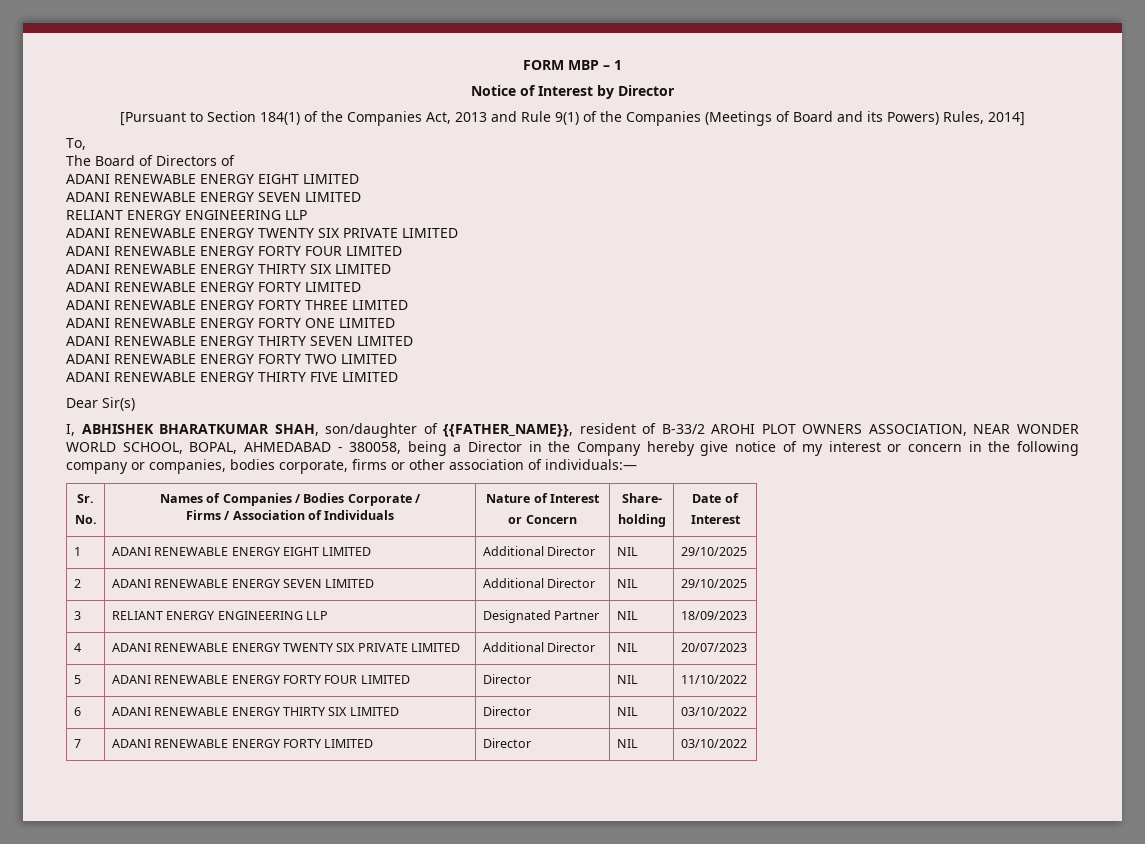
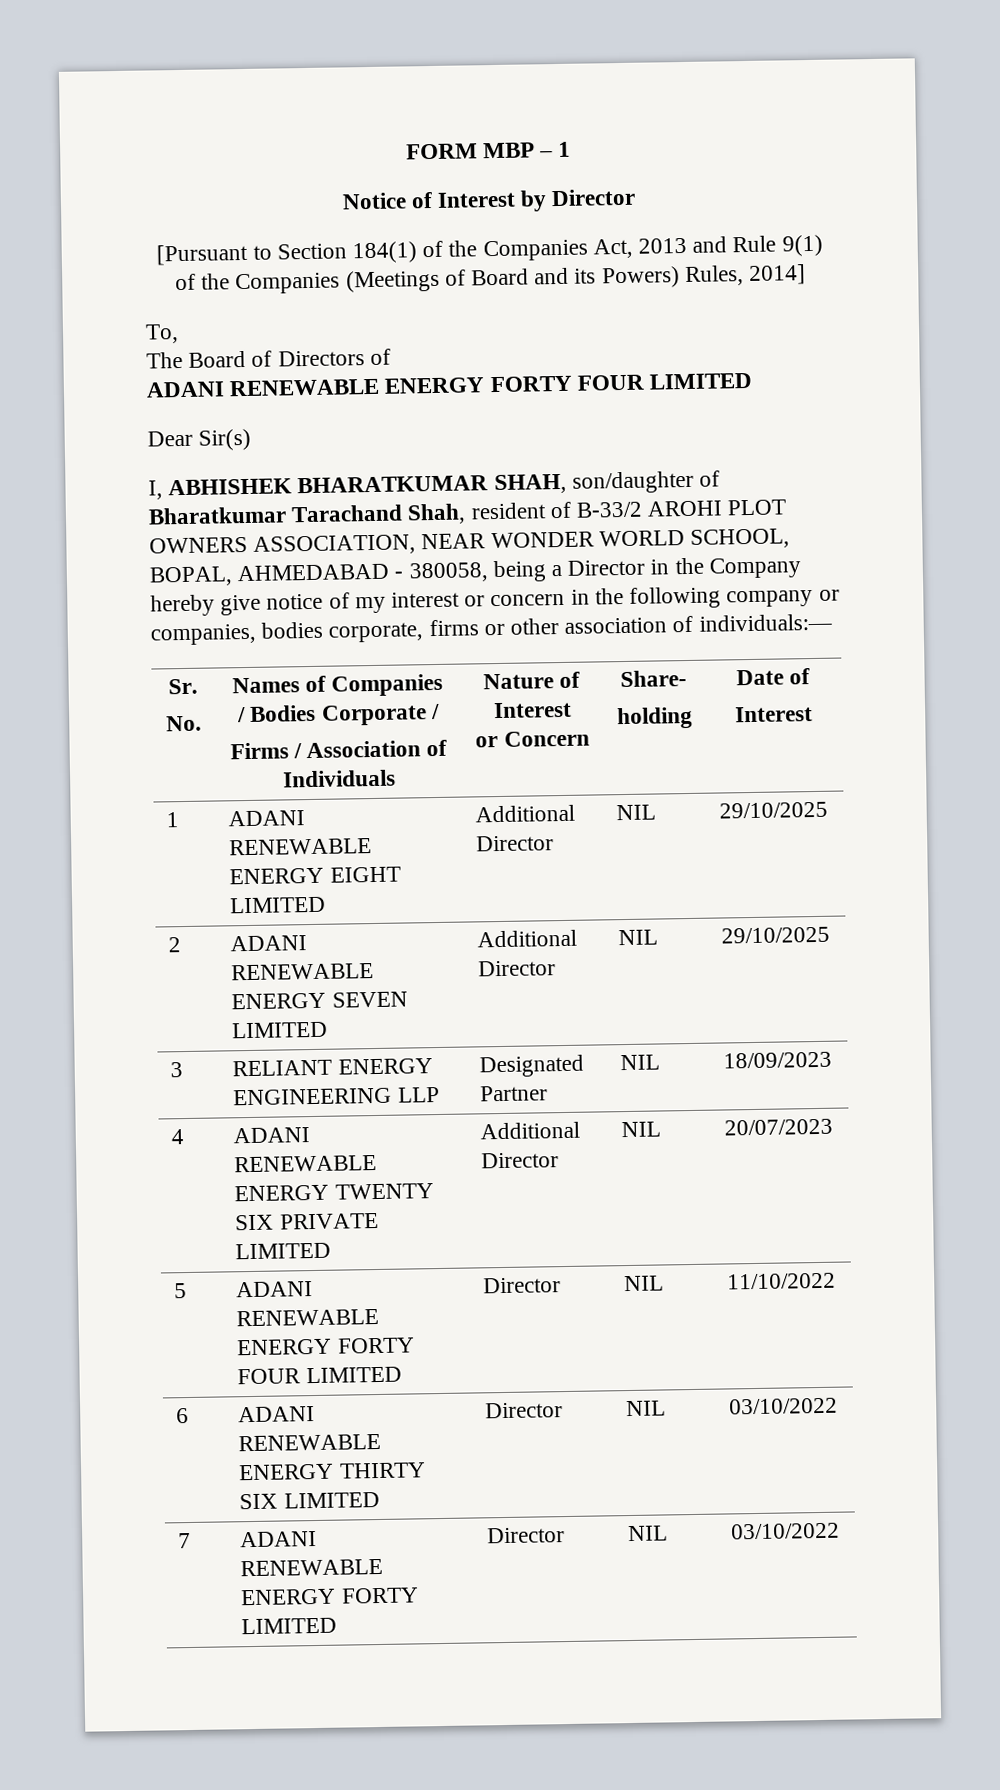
  The Board of Directors of
- ADANI RENEWABLE ENERGY EIGHT LIMITED
- ADANI RENEWABLE ENERGY SEVEN LIMITED
- RELIANT ENERGY ENGINEERING LLP
- ADANI RENEWABLE ENERGY TWENTY SIX PRIVATE LIMITED
  ADANI RENEWABLE ENERGY FORTY FOUR LIMITED
- ADANI RENEWABLE ENERGY THIRTY SIX LIMITED
- ADANI RENEWABLE ENERGY FORTY LIMITED
- ADANI RENEWABLE ENERGY FORTY THREE LIMITED
- ADANI RENEWABLE ENERGY FORTY ONE LIMITED
- ADANI RENEWABLE ENERGY THIRTY SEVEN LIMITED
- ADANI RENEWABLE ENERGY FORTY TWO LIMITED
- ADANI RENEWABLE ENERGY THIRTY FIVE LIMITED
- I, ABHISHEK BHARATKUMAR SHAH, son/daughter of {{FATHER_NAME}}, resident of B-33/2 AROHI PLOT OWNERS ASSOCIATION, NEAR WONDER WORLD SCHOOL, BOPAL, AHMEDABAD - 380058, being a Director in the Company hereby give notice of my interest or concern in the following company or companies, bodies corporate, firms or other association of individuals:—
+ I, ABHISHEK BHARATKUMAR SHAH, son/daughter of Bharatkumar Tarachand Shah, resident of B-33/2 AROHI PLOT OWNERS ASSOCIATION, NEAR WONDER WORLD SCHOOL, BOPAL, AHMEDABAD - 380058, being a Director in the Company hereby give notice of my interest or concern in the following company or companies, bodies corporate, firms or other association of individuals:—

